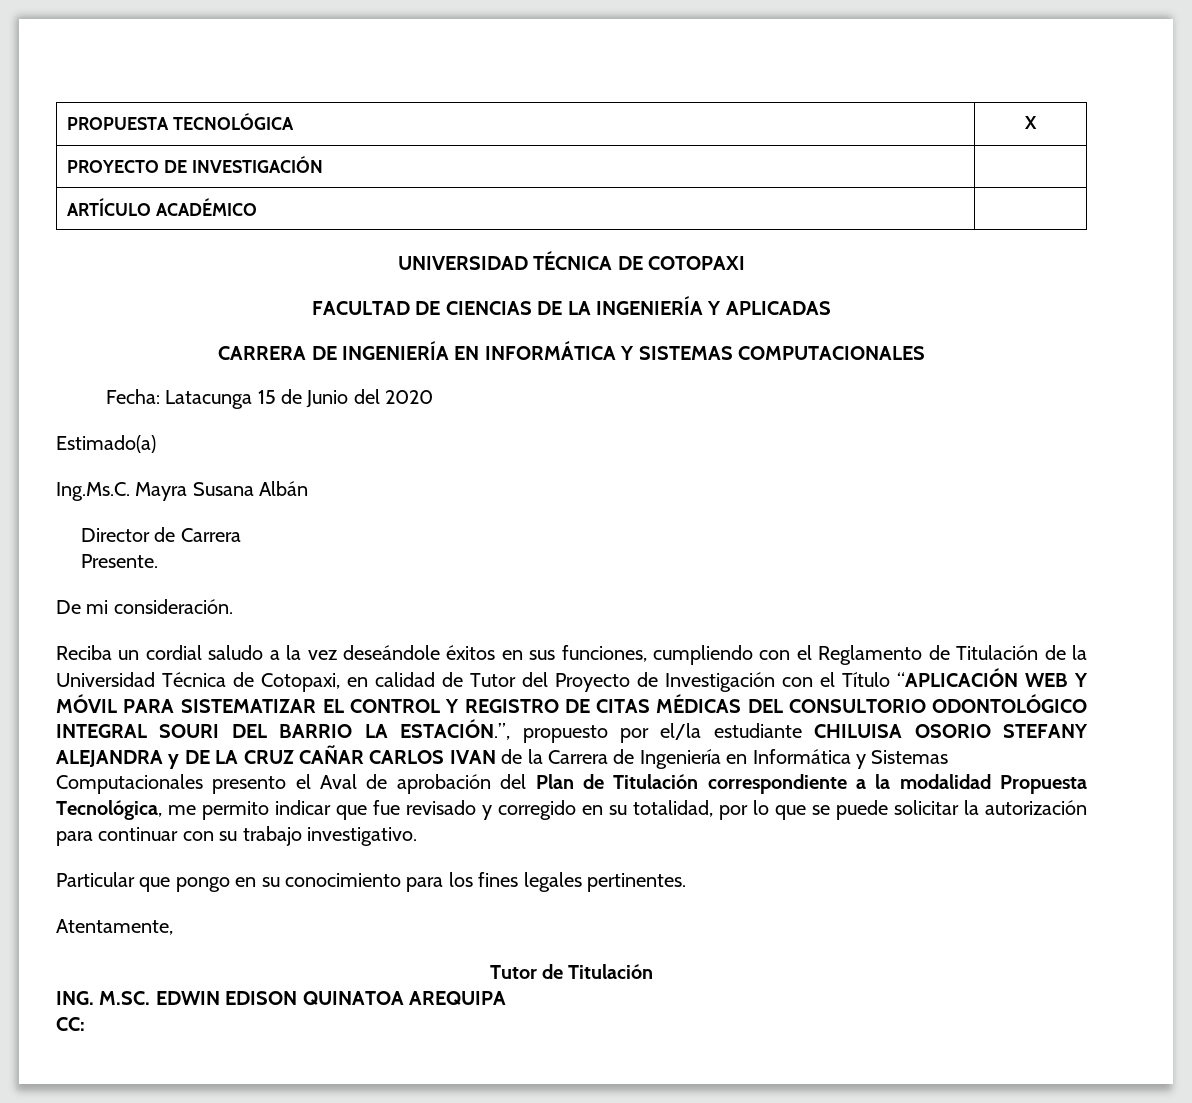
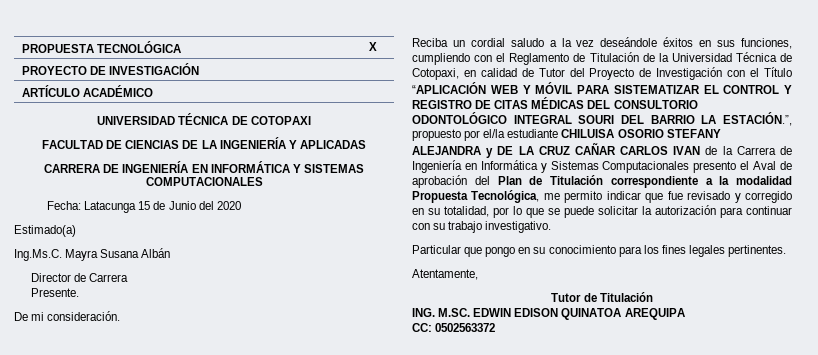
- CC:
+ CC: 0502563372

